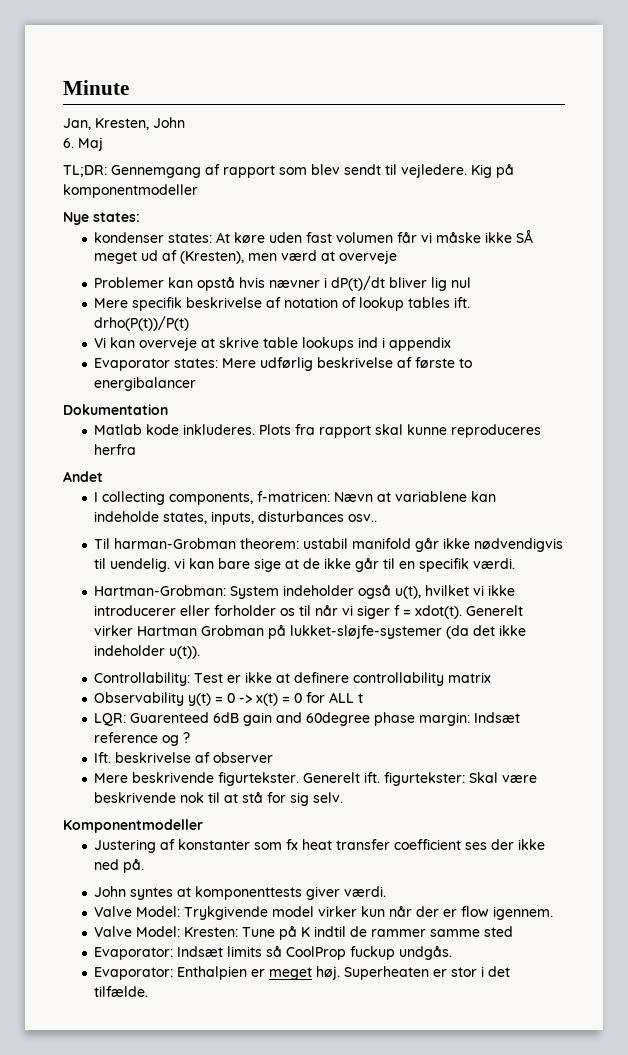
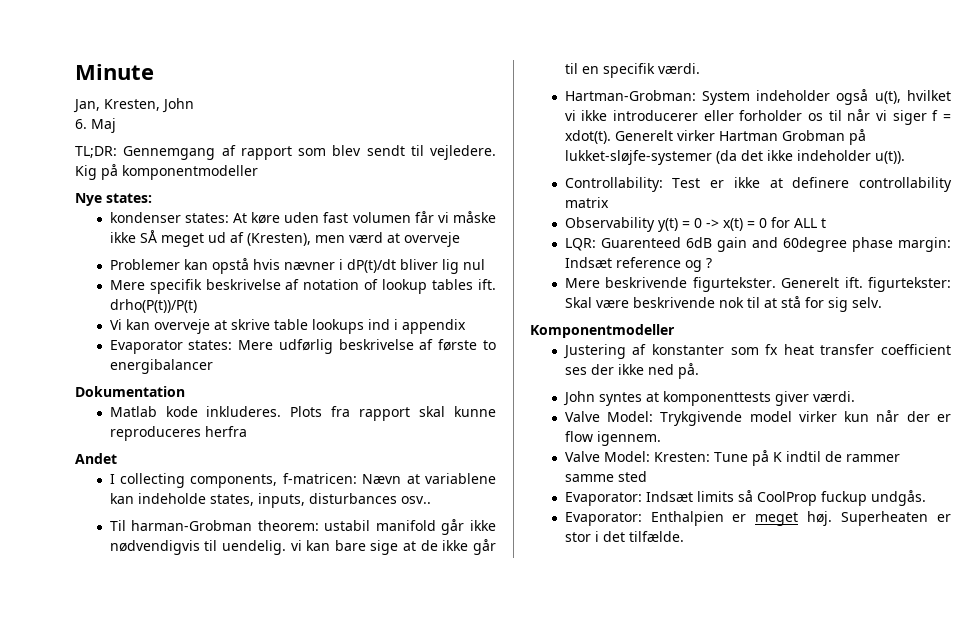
- Ift. beskrivelse af observer

